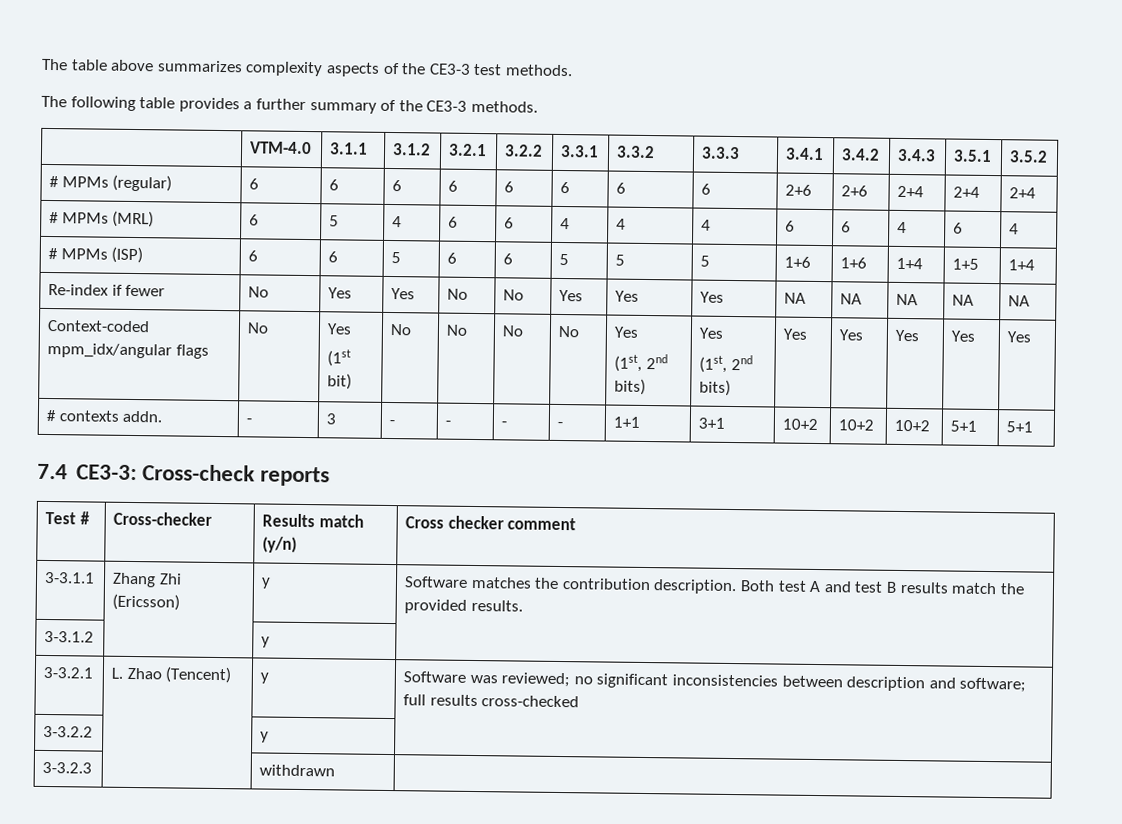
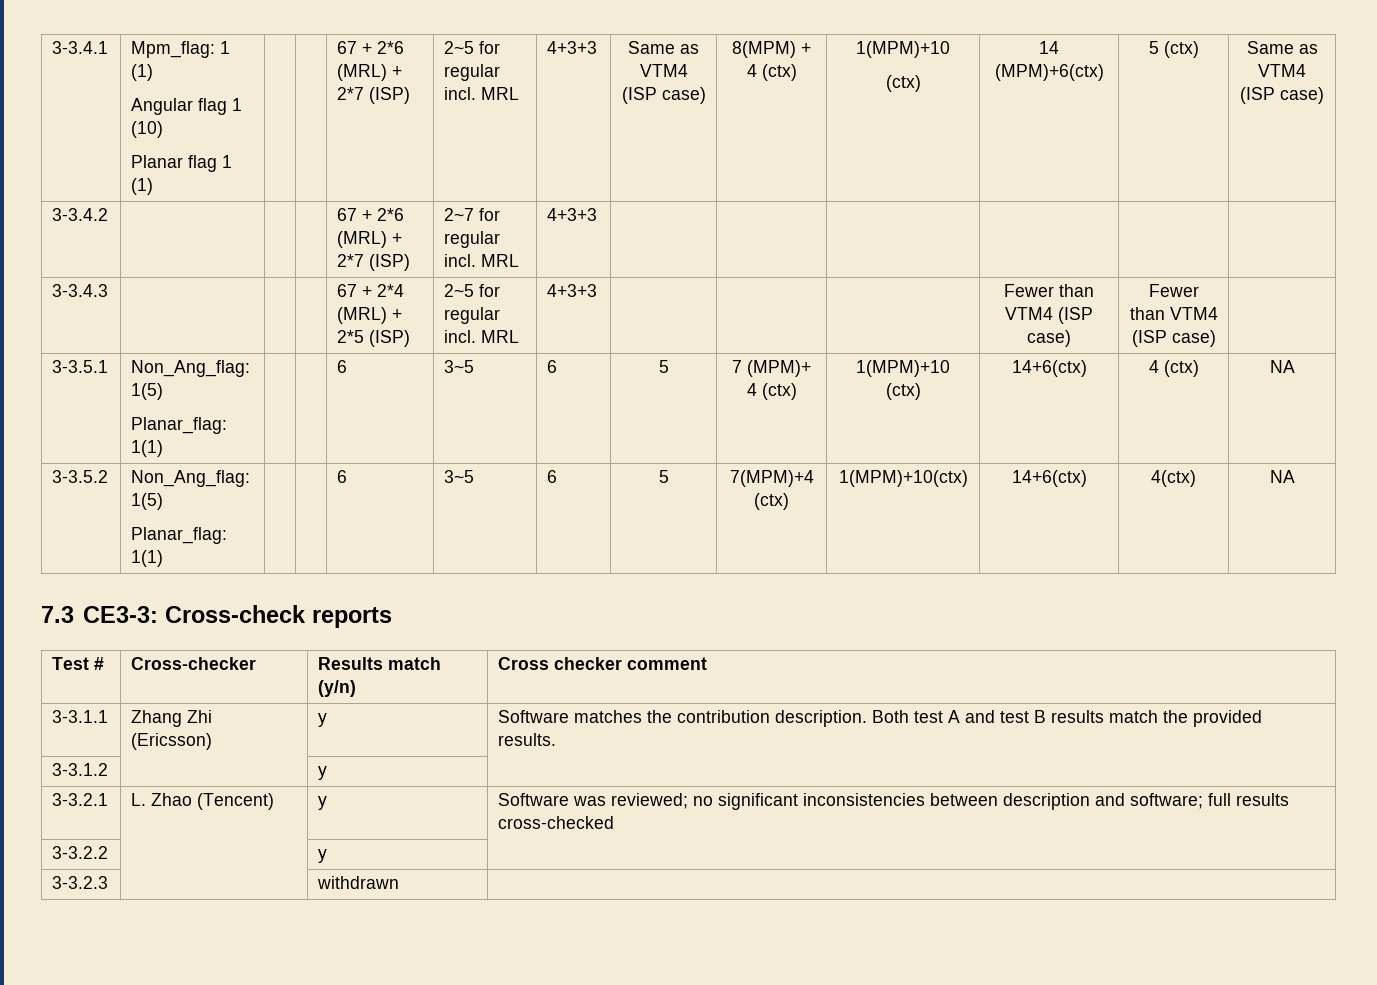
- The table above summarizes complexity aspects of the CE3-3 test methods.
- The following table provides a further summary of the CE3-3 methods.
- | VTM-4.0 | 3.1.1 | 3.1.2 | 3.2.1 | 3.2.2 | 3.3.1 | 3.3.2 | 3.3.3 | 3.4.1 | 3.4.2 | 3.4.3 | 3.5.1 | 3.5.2
- # MPMs (regular) | 6 | 6 | 6 | 6 | 6 | 6 | 6 | 6 | 2+6 | 2+6 | 2+4 | 2+4 | 2+4
- # MPMs (MRL) | 6 | 5 | 4 | 6 | 6 | 4 | 4 | 4 | 6 | 6 | 4 | 6 | 4
- # MPMs (ISP) | 6 | 6 | 5 | 6 | 6 | 5 | 5 | 5 | 1+6 | 1+6 | 1+4 | 1+5 | 1+4
- Re-index if fewer | No | Yes | Yes | No | No | Yes | Yes | Yes | NA | NA | NA | NA | NA
- Context-coded mpm_idx/angular flags | No | Yes
- (1st bit) | No | No | No | No | Yes
- (1st, 2nd bits) | Yes
- (1st, 2nd bits) | Yes | Yes | Yes | Yes | Yes
- # contexts addn. | - | 3 | - | - | - | - | 1+1 | 3+1 | 10+2 | 10+2 | 10+2 | 5+1 | 5+1
- 7.4 CE3-3: Cross-check reports
+ 3-3.4.1 | Mpm_flag: 1 (1)
+ Angular flag 1 (10)
+ Planar flag 1 (1) | | | 67 + 2*6 (MRL) + 2*7 (ISP) | 2~5 for regular incl. MRL | 4+3+3 | Same as VTM4 (ISP case) | 8(MPM) + 4 (ctx) | 1(MPM)+10
+ (ctx) | 14 (MPM)+6(ctx) | 5 (ctx) | Same as VTM4 (ISP case)
+ 3-3.4.2 | | | | 67 + 2*6 (MRL) + 2*7 (ISP) | 2~7 for regular incl. MRL | 4+3+3 | | | | | |
+ 3-3.4.3 | | | | 67 + 2*4 (MRL) + 2*5 (ISP) | 2~5 for regular incl. MRL | 4+3+3 | | | | Fewer than VTM4 (ISP case) | Fewer than VTM4 (ISP case) |
+ 3-3.5.1 | Non_Ang_flag: 1(5)
+ Planar_flag: 1(1) | | | 6 | 3~5 | 6 | 5 | 7 (MPM)+ 4 (ctx) | 1(MPM)+10 (ctx) | 14+6(ctx) | 4 (ctx) | NA
+ 3-3.5.2 | Non_Ang_flag: 1(5)
+ Planar_flag: 1(1) | | | 6 | 3~5 | 6 | 5 | 7(MPM)+4 (ctx) | 1(MPM)+10(ctx) | 14+6(ctx) | 4(ctx) | NA
+ 7.3 CE3-3: Cross-check reports

